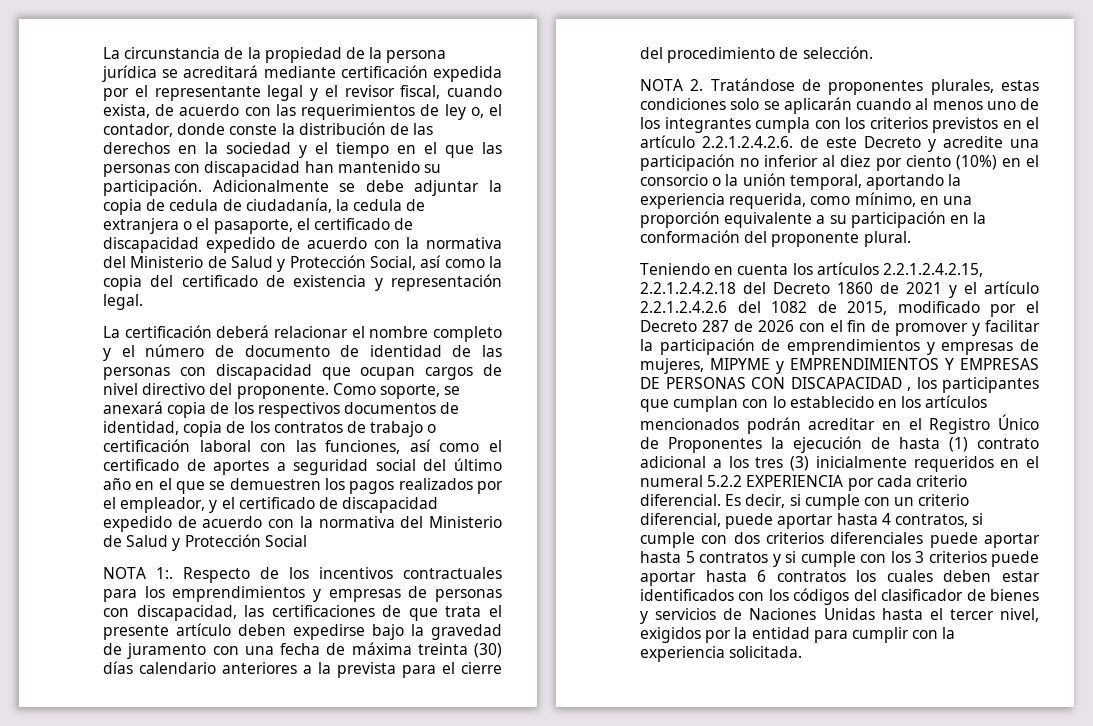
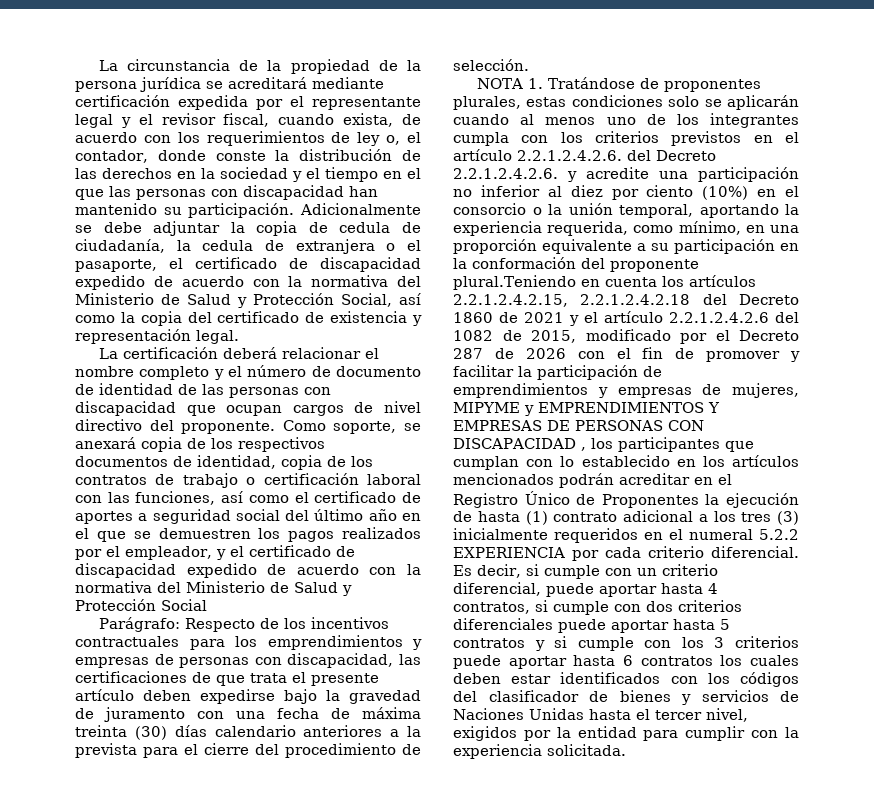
- La circunstancia de la propiedad de la persona jurídica se acreditará mediante certificación expedida por el representante legal y el revisor fiscal, cuando exista, de acuerdo con las requerimientos de ley o, el contador, donde conste la distribución de las derechos en la sociedad y el tiempo en el que las personas con discapacidad han mantenido su participación.
+ La circunstancia de la propiedad de la persona jurídica se acreditará mediante certificación expedida por el representante legal y el revisor fiscal, cuando exista, de acuerdo con los requerimientos de ley o, el contador, donde conste la distribución de las derechos en la sociedad y el tiempo en el que las personas con discapacidad han mantenido su participación.
- NOTA 1:. Respecto de los incentivos contractuales para los emprendimientos y empresas de personas con discapacidad, las certificaciones de que trata el presente artículo deben expedirse bajo la gravedad de juramento con una fecha de máxima treinta (30) días calendario anteriores a la prevista para el cierre del procedimiento de selección.
+ Parágrafo: Respecto de los incentivos contractuales para los emprendimientos y empresas de personas con discapacidad, las certificaciones de que trata el presente artículo deben expedirse bajo la gravedad de juramento con una fecha de máxima treinta (30) días calendario anteriores a la prevista para el cierre del procedimiento de selección.
- NOTA 2. Tratándose de proponentes plurales, estas condiciones solo se aplicarán cuando al menos uno de los integrantes cumpla con los criterios previstos en el artículo 2.2.1.2.4.2.6. de este Decreto y acredite una participación no inferior al diez por ciento (10%) en el consorcio o la unión temporal, aportando la experiencia requerida, como mínimo, en una proporción equivalente a su participación en la conformación del proponente plural.
- Teniendo en cuenta los artículos 2.2.1.2.4.2.15, 2.2.1.2.4.2.18 del Decreto 1860 de 2021 y el artículo 2.2.1.2.4.2.6 del 1082 de 2015, modificado por el Decreto 287 de 2026 con el fin de promover y facilitar la participación de emprendimientos y empresas de mujeres, MIPYME y EMPRENDIMIENTOS Y EMPRESAS DE PERSONAS CON DISCAPACIDAD , los participantes que cumplan con lo establecido en los artículos mencionados podrán acreditar en el Registro Único de Proponentes la ejecución de hasta (1) contrato adicional a los tres (3) inicialmente requeridos en el numeral 5.2.2 EXPERIENCIA por cada criterio diferencial.
+ NOTA 1. Tratándose de proponentes plurales, estas condiciones solo se aplicarán cuando al menos uno de los integrantes cumpla con los criterios previstos en el artículo 2.2.1.2.4.2.6. del Decreto 2.2.1.2.4.2.6. y acredite una participación no inferior al diez por ciento (10%) en el consorcio o la unión temporal, aportando la experiencia requerida, como mínimo, en una proporción equivalente a su participación en la conformación del proponente plural.Teniendo en cuenta los artículos 2.2.1.2.4.2.15, 2.2.1.2.4.2.18 del Decreto 1860 de 2021 y el artículo 2.2.1.2.4.2.6 del 1082 de 2015, modificado por el Decreto 287 de 2026 con el fin de promover y facilitar la participación de emprendimientos y empresas de mujeres, MIPYME y EMPRENDIMIENTOS Y EMPRESAS DE PERSONAS CON DISCAPACIDAD , los participantes que cumplan con lo establecido en los artículos mencionados podrán acreditar en el Registro Único de Proponentes la ejecución de hasta (1) contrato adicional a los tres (3) inicialmente requeridos en el numeral 5.2.2 EXPERIENCIA por cada criterio diferencial.

